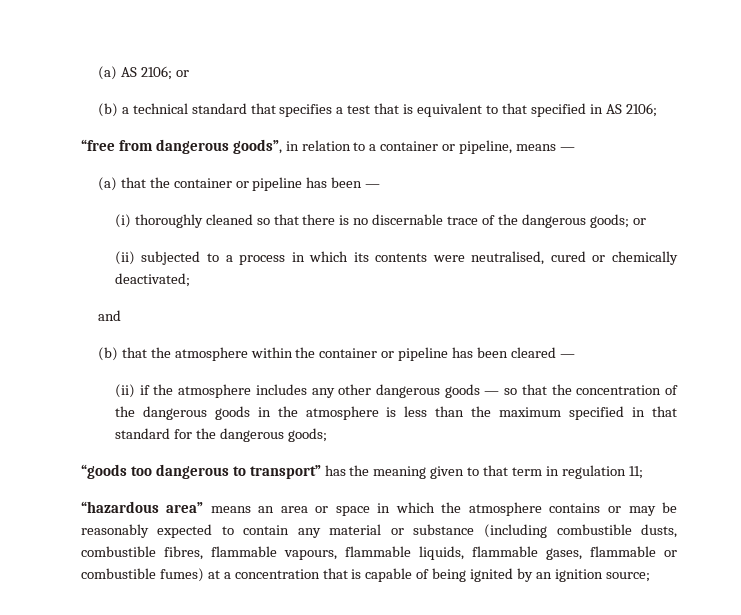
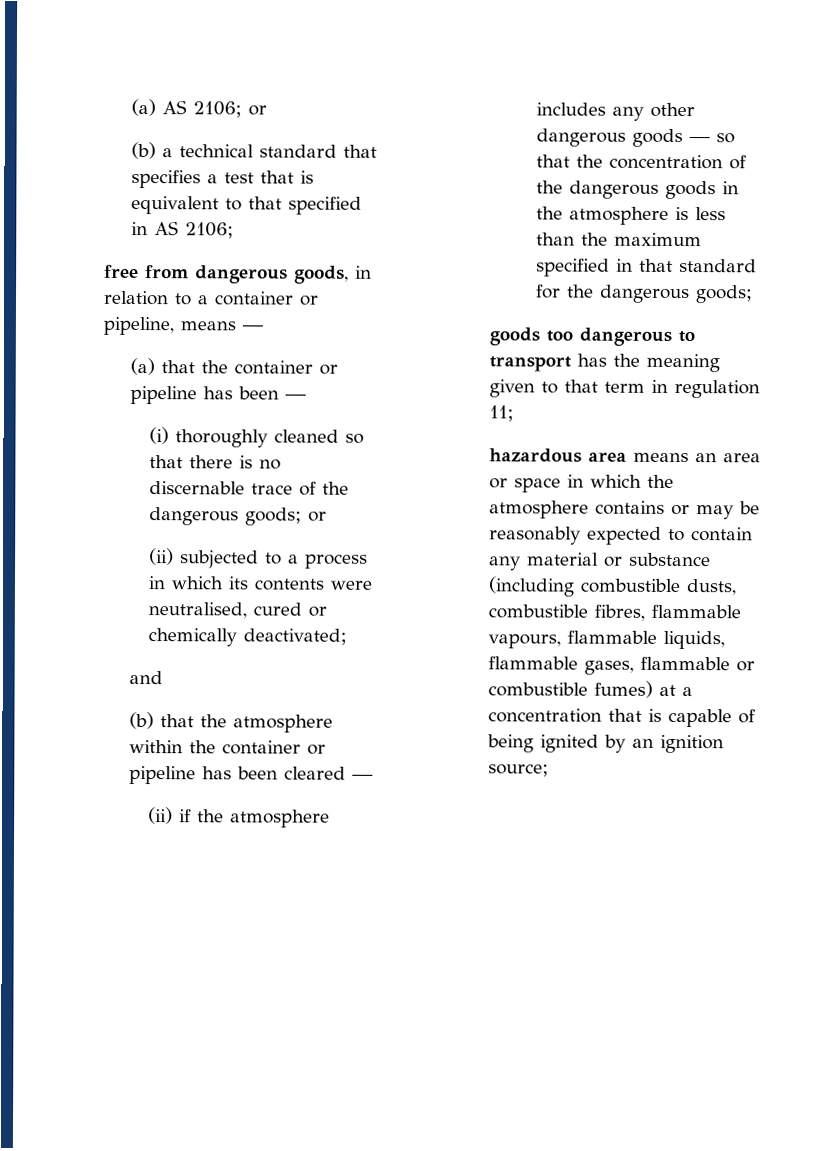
- “free from dangerous goods”, in relation to a container or pipeline, means —
+ free from dangerous goods, in relation to a container or pipeline, means —
- “goods too dangerous to transport” has the meaning given to that term in regulation 11;
+ goods too dangerous to transport has the meaning given to that term in regulation 11;
- “hazardous area” means an area or space in which the atmosphere contains or may be reasonably expected to contain any material or substance (including combustible dusts, combustible fibres, flammable vapours, flammable liquids, flammable gases, flammable or combustible fumes) at a concentration that is capable of being ignited by an ignition source;
+ hazardous area means an area or space in which the atmosphere contains or may be reasonably expected to contain any material or substance (including combustible dusts, combustible fibres, flammable vapours, flammable liquids, flammable gases, flammable or combustible fumes) at a concentration that is capable of being ignited by an ignition source;

